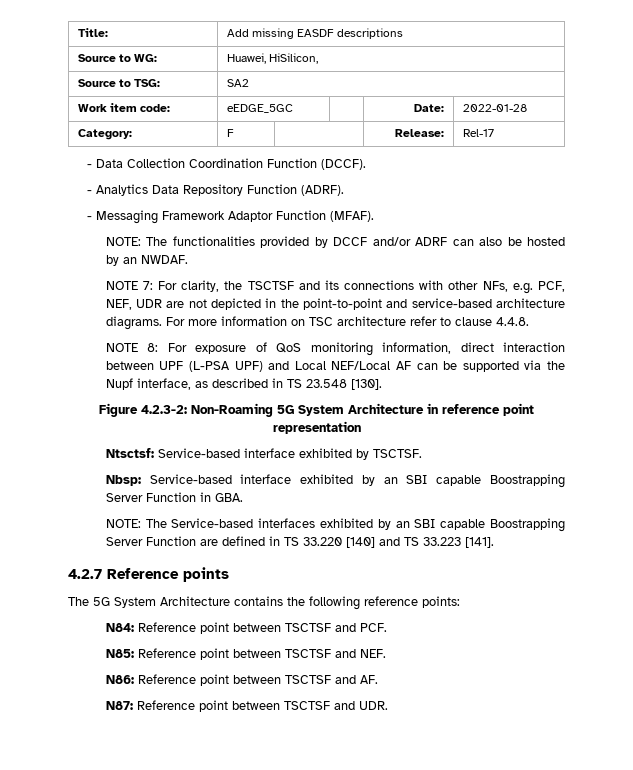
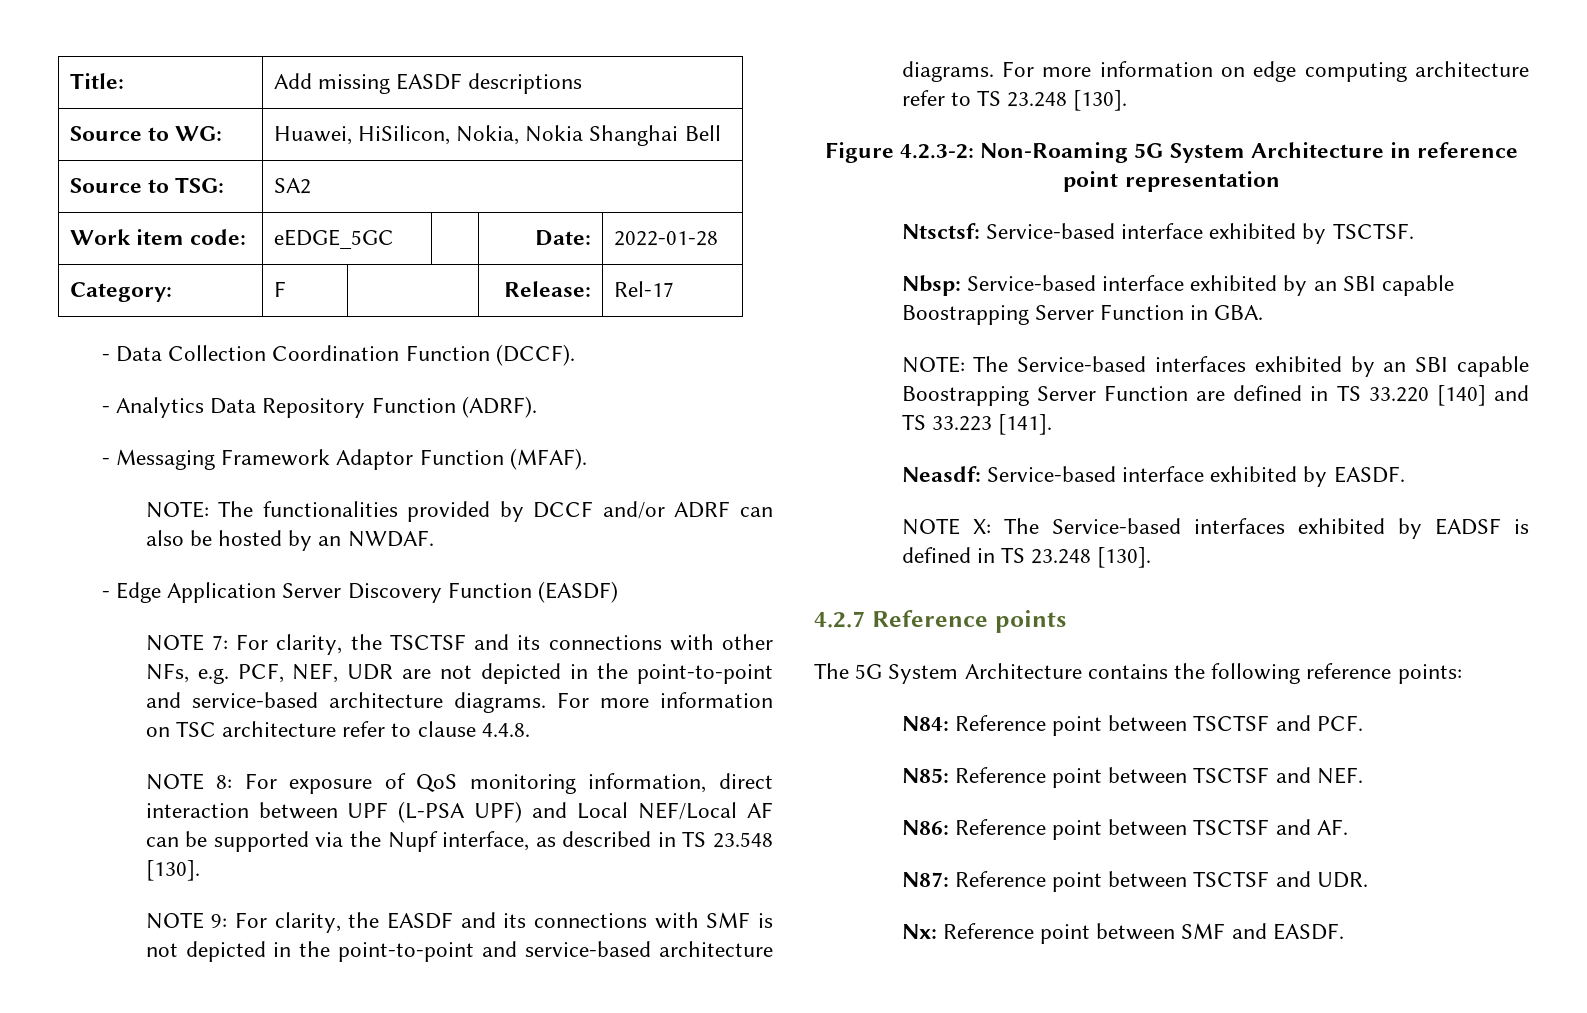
- Source to WG: | Huawei, HiSilicon,
+ Source to WG: | Huawei, HiSilicon, Nokia, Nokia Shanghai Bell
+ - Edge Application Server Discovery Function (EASDF)
+ NOTE 9: For clarity, the EASDF and its connections with SMF is not depicted in the point-to-point and service-based architecture diagrams. For more information on edge computing architecture refer to TS 23.248 [130].
+ Neasdf: Service-based interface exhibited by EASDF.
+ NOTE X: The Service-based interfaces exhibited by EADSF is defined in TS 23.248 [130].
+ Nx: Reference point between SMF and EASDF.

